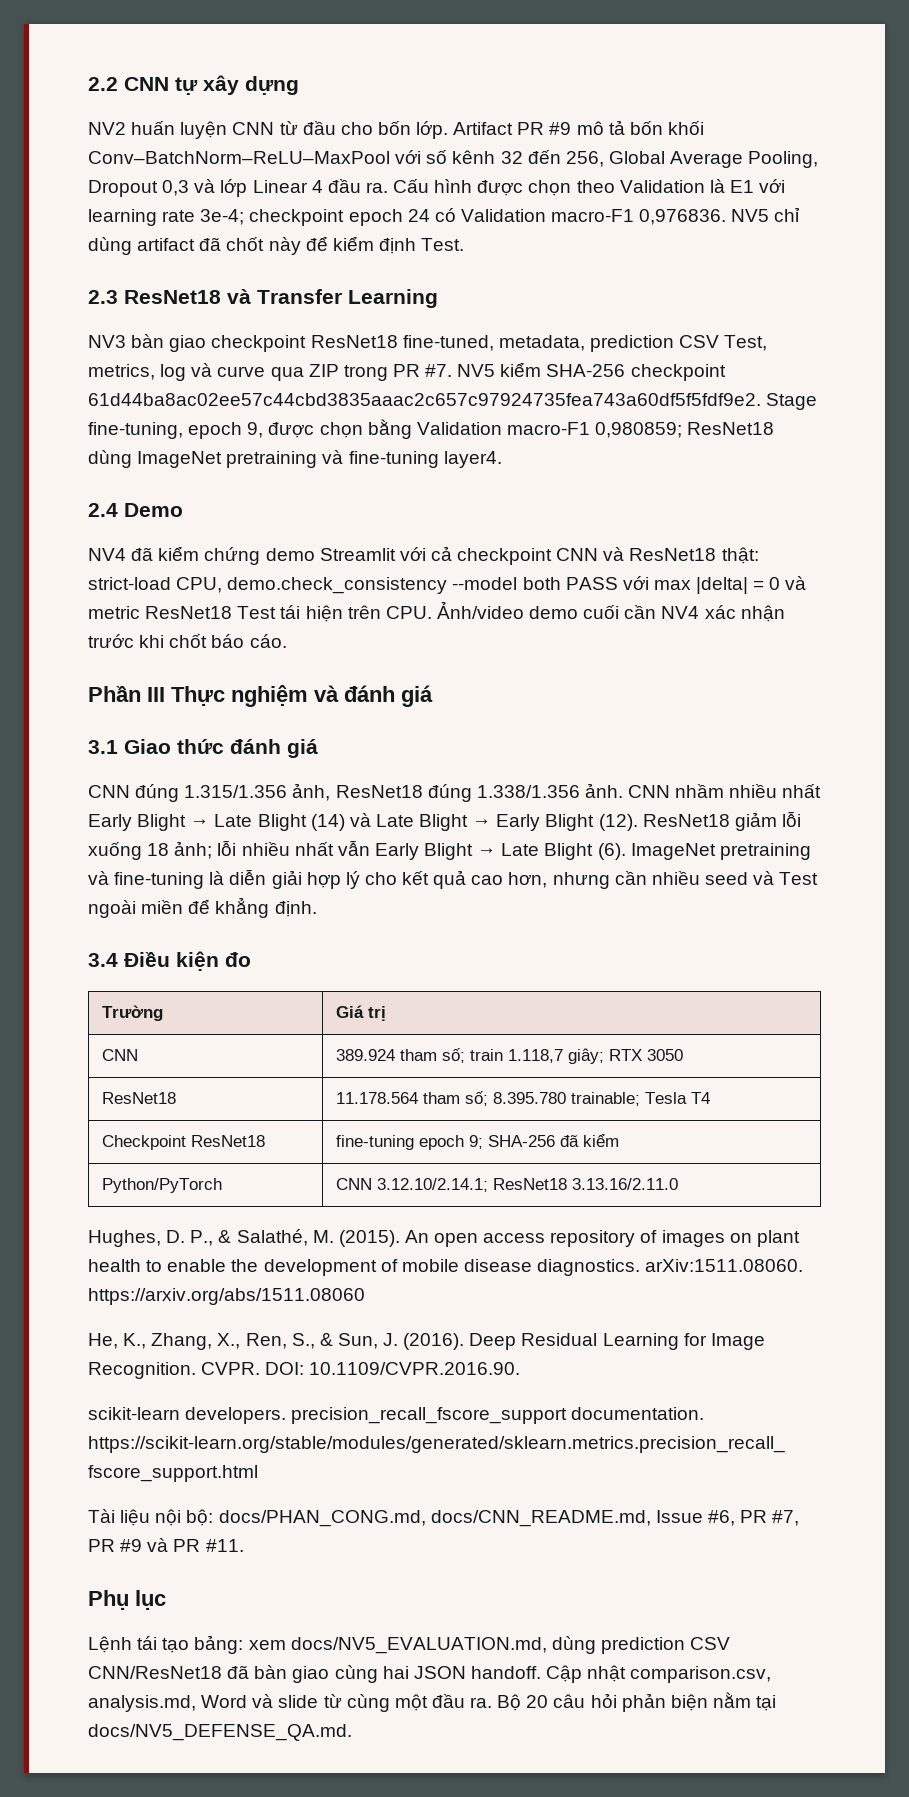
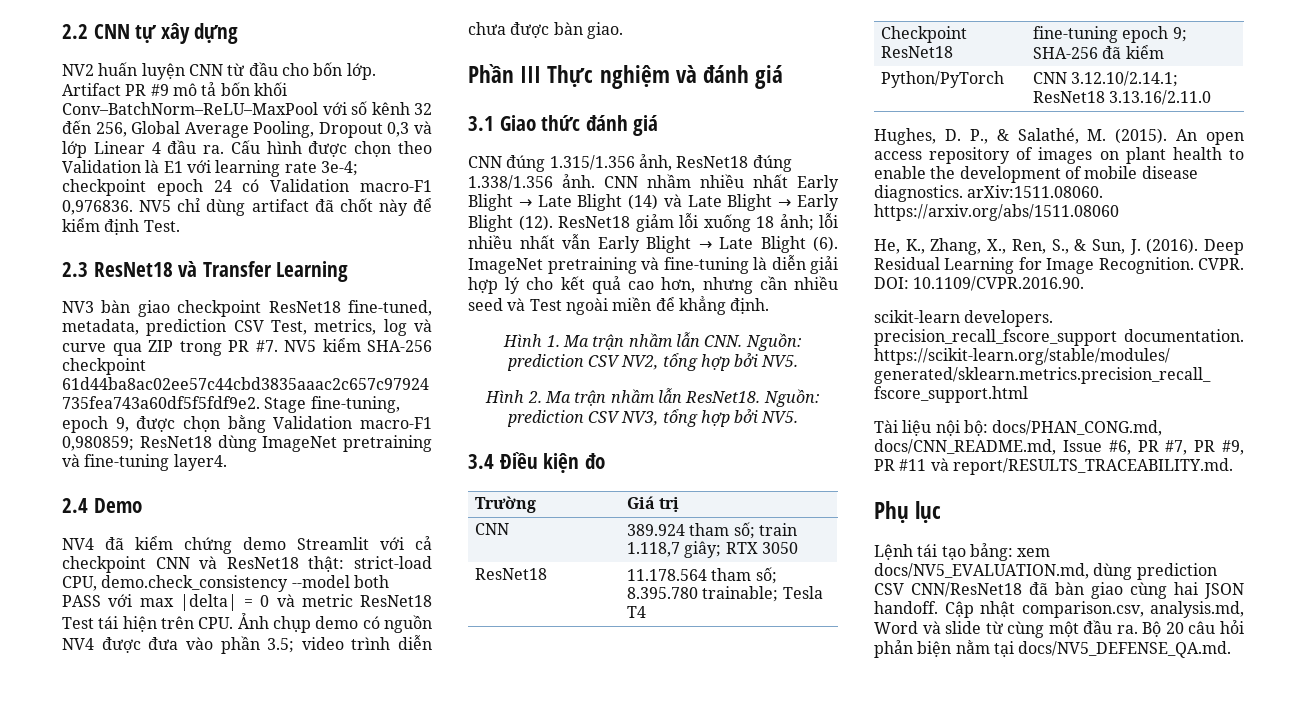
- NV4 đã kiểm chứng demo Streamlit với cả checkpoint CNN và ResNet18 thật: strict-load CPU, demo.check_consistency --model both PASS với max |delta| = 0 và metric ResNet18 Test tái hiện trên CPU. Ảnh/video demo cuối cần NV4 xác nhận trước khi chốt báo cáo.
+ NV4 đã kiểm chứng demo Streamlit với cả checkpoint CNN và ResNet18 thật: strict-load CPU, demo.check_consistency --model both PASS với max |delta| = 0 và metric ResNet18 Test tái hiện trên CPU. Ảnh chụp demo có nguồn NV4 được đưa vào phần 3.5; video trình diễn chưa được bàn giao.
+ Hình 1. Ma trận nhầm lẫn CNN. Nguồn: prediction CSV NV2, tổng hợp bởi NV5.
+ Hình 2. Ma trận nhầm lẫn ResNet18. Nguồn: prediction CSV NV3, tổng hợp bởi NV5.
- Tài liệu nội bộ: docs/PHAN_CONG.md, docs/CNN_README.md, Issue #6, PR #7, PR #9 và PR #11.
+ Tài liệu nội bộ: docs/PHAN_CONG.md, docs/CNN_README.md, Issue #6, PR #7, PR #9, PR #11 và report/RESULTS_TRACEABILITY.md.

